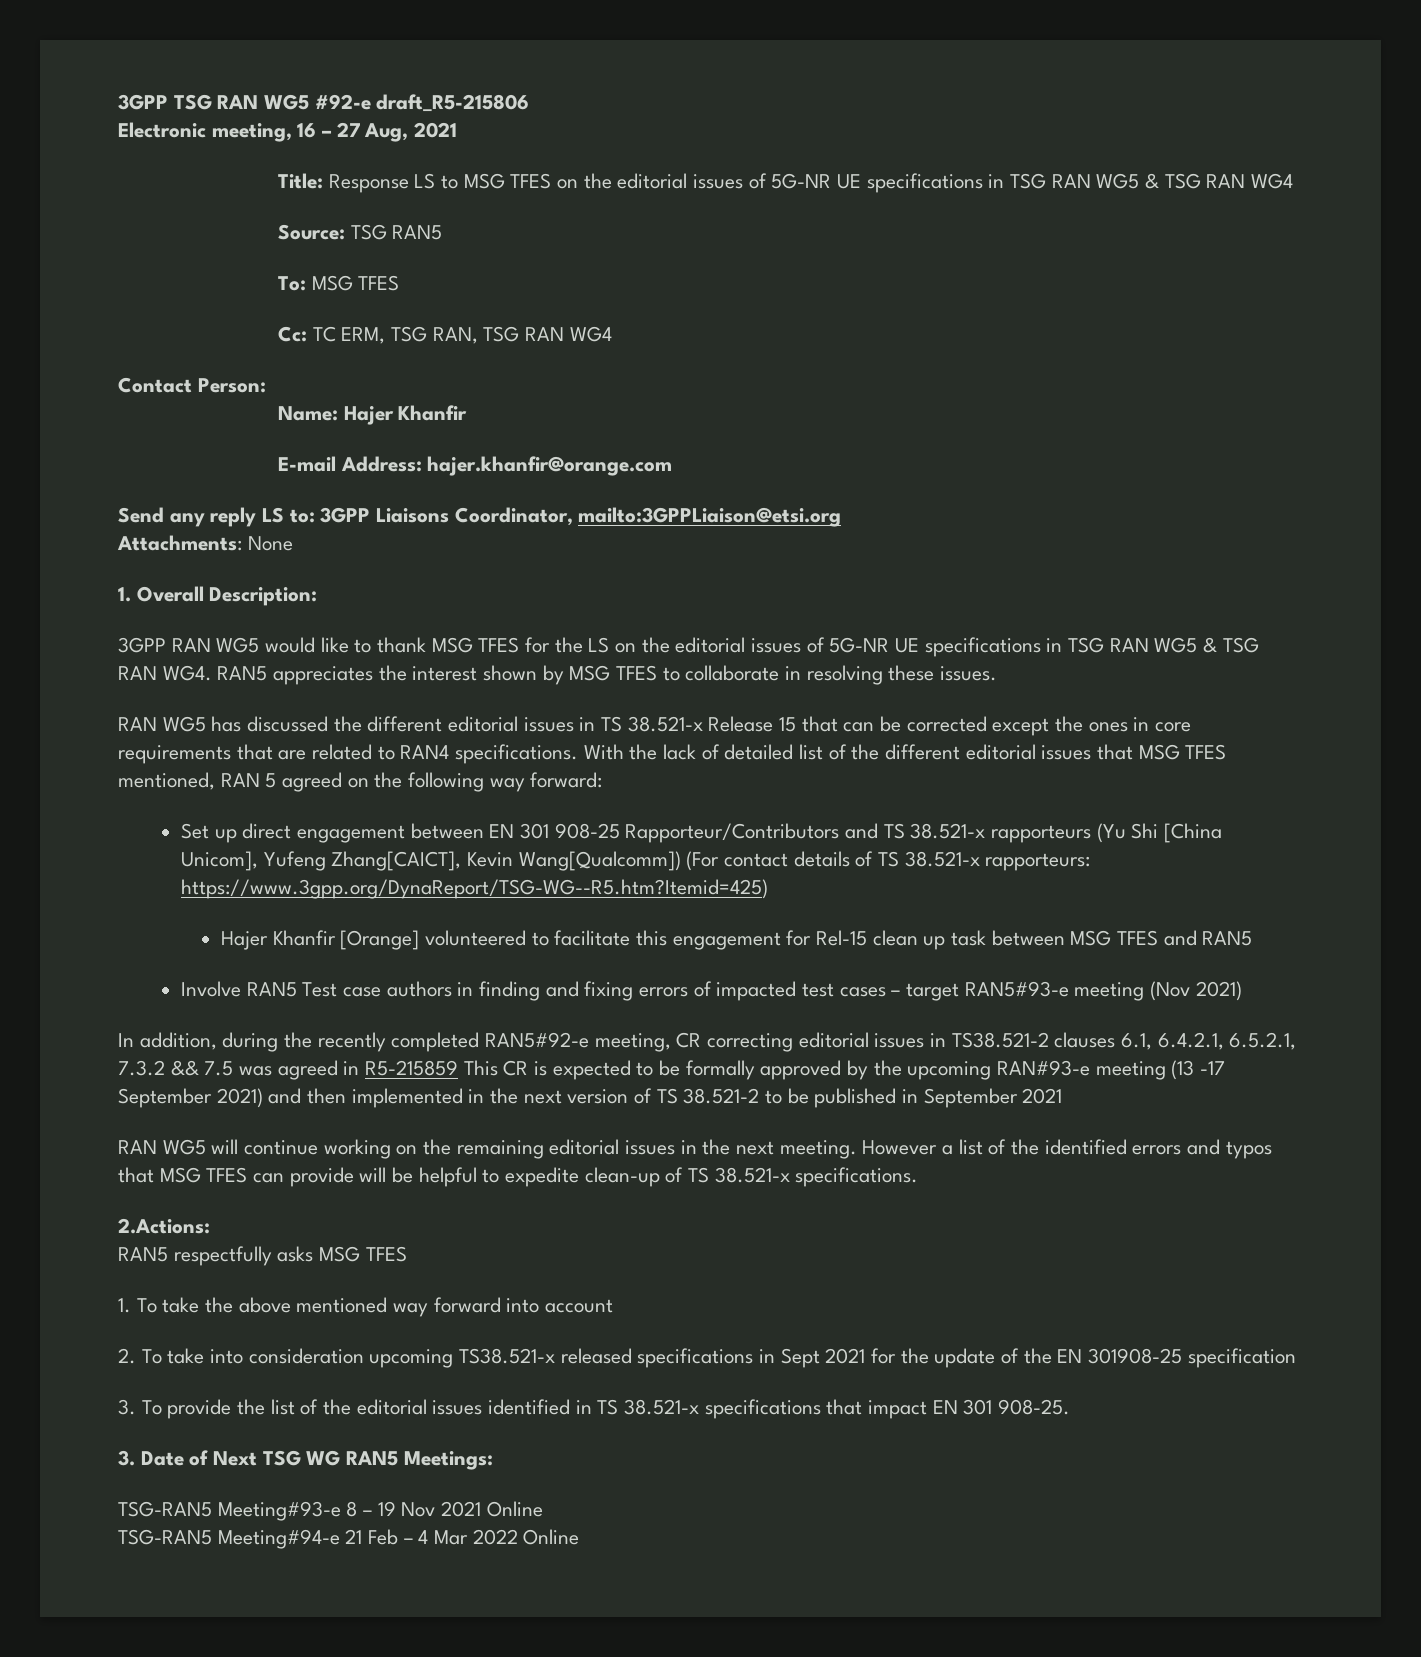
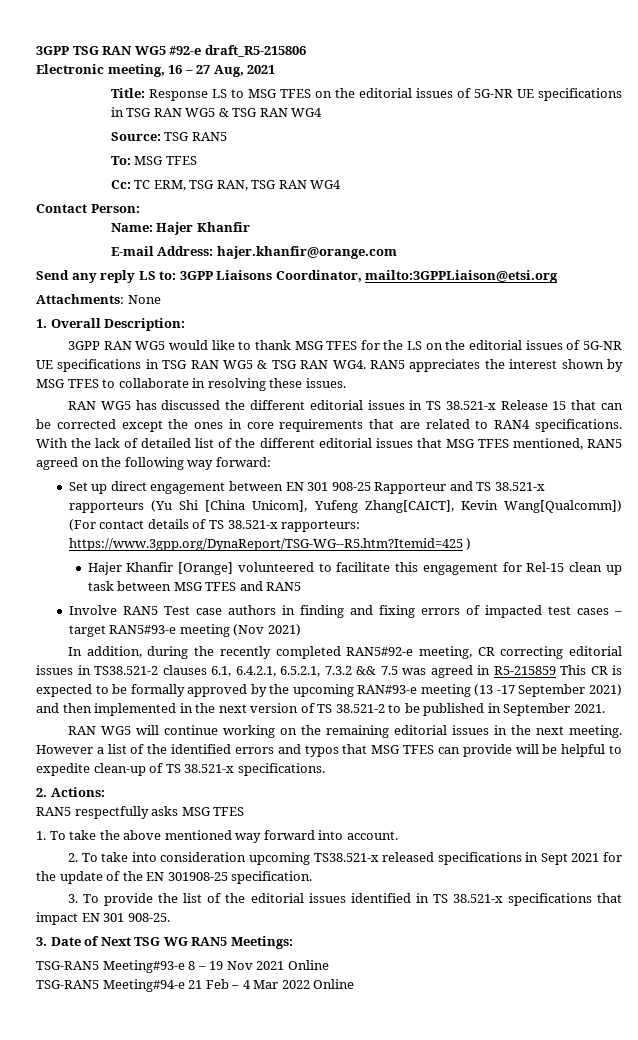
- With the lack of detailed list of the different editorial issues that MSG TFES mentioned, RAN 5 agreed on the following way forward:
+ With the lack of detailed list of the different editorial issues that MSG TFES mentioned, RAN5 agreed on the following way forward:
- Set up direct engagement between EN 301 908-25 Rapporteur/Contributors and TS 38.521-x rapporteurs (Yu Shi [China Unicom], Yufeng Zhang[CAICT], Kevin Wang[Qualcomm]) (For contact details of TS 38.521-x rapporteurs: https://www.3gpp.org/DynaReport/TSG-WG--R5.htm?Itemid=425)
+ Set up direct engagement between EN 301 908-25 Rapporteur and TS 38.521-x rapporteurs (Yu Shi [China Unicom], Yufeng Zhang[CAICT], Kevin Wang[Qualcomm]) (For contact details of TS 38.521-x rapporteurs: https://www.3gpp.org/DynaReport/TSG-WG--R5.htm?Itemid=425 )
- In addition, during the recently completed RAN5#92-e meeting, CR correcting editorial issues in TS38.521-2 clauses 6.1, 6.4.2.1, 6.5.2.1, 7.3.2 && 7.5 was agreed in R5-215859 This CR is expected to be formally approved by the upcoming RAN#93-e meeting (13 -17 September 2021) and then implemented in the next version of TS 38.521-2 to be published in September 2021
+ In addition, during the recently completed RAN5#92-e meeting, CR correcting editorial issues in TS38.521-2 clauses 6.1, 6.4.2.1, 6.5.2.1, 7.3.2 && 7.5 was agreed in R5-215859 This CR is expected to be formally approved by the upcoming RAN#93-e meeting (13 -17 September 2021) and then implemented in the next version of TS 38.521-2 to be published in September 2021.
- 2.Actions:
+ 2. Actions:
- 1. To take the above mentioned way forward into account
+ 1. To take the above mentioned way forward into account.
- 2. To take into consideration upcoming TS38.521-x released specifications in Sept 2021 for the update of the EN 301908-25 specification
+ 2. To take into consideration upcoming TS38.521-x released specifications in Sept 2021 for the update of the EN 301908-25 specification.

